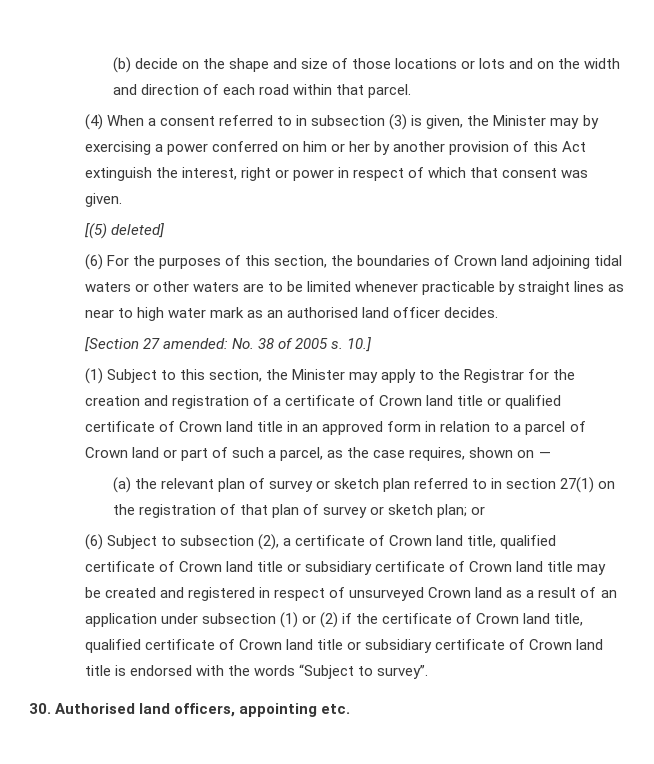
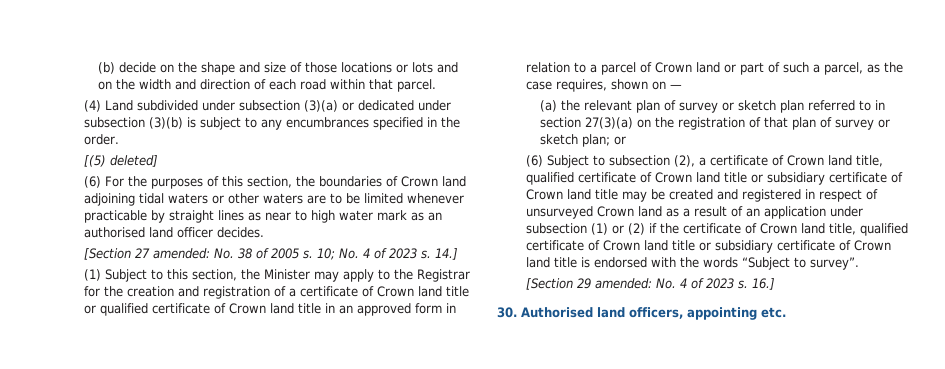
- (4) When a consent referred to in subsection (3) is given, the Minister may by exercising a power conferred on him or her by another provision of this Act extinguish the interest, right or power in respect of which that consent was given.
+ (4) Land subdivided under subsection (3)(a) or dedicated under subsection (3)(b) is subject to any encumbrances specified in the order.
- 10.]
+ 10; No. 4 of 2023 s. 14.]
- (a) the relevant plan of survey or sketch plan referred to in section 27(1) on the registration of that plan of survey or sketch plan; or
+ (a) the relevant plan of survey or sketch plan referred to in section 27(3)(a) on the registration of that plan of survey or sketch plan; or
+ [Section 29 amended: No. 4 of 2023 s. 16.]

